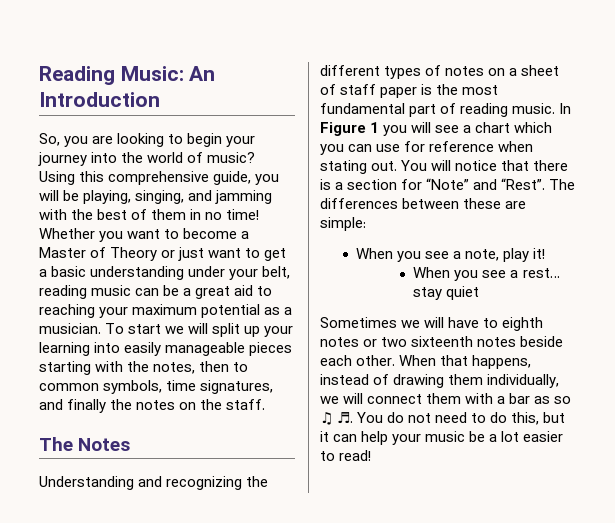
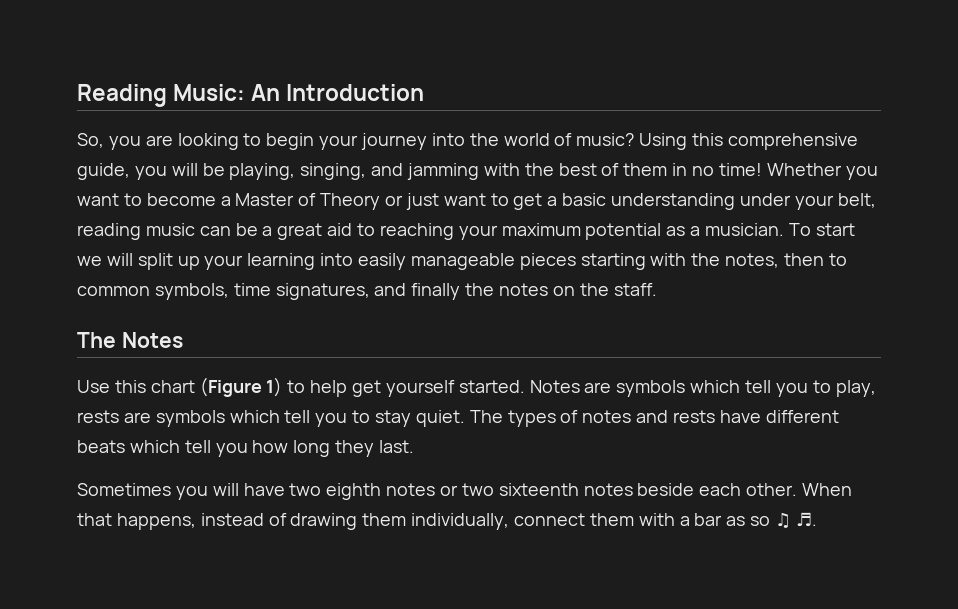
- Understanding and recognizing the different types of notes on a sheet of staff paper is the most fundamental part of reading music. In Figure 1 you will see a chart which you can use for reference when stating out. You will notice that there is a section for “Note” and “Rest”. The differences between these are simple:
- When you see a note, play it!
- When you see a rest… stay quiet
- Sometimes we will have to eighth notes or two sixteenth notes beside each other.
+ Use this chart (Figure 1) to help get yourself started. Notes are symbols which tell you to play, rests are symbols which tell you to stay quiet. The types of notes and rests have different beats which tell you how long they last.
+ Sometimes you will have two eighth notes or two sixteenth notes beside each other.
- When that happens, instead of drawing them individually, we will connect them with a bar as so ♫ ♬. You do not need to do this, but it can help your music be a lot easier to read!
+ When that happens, instead of drawing them individually, connect them with a bar as so ♫ ♬.

